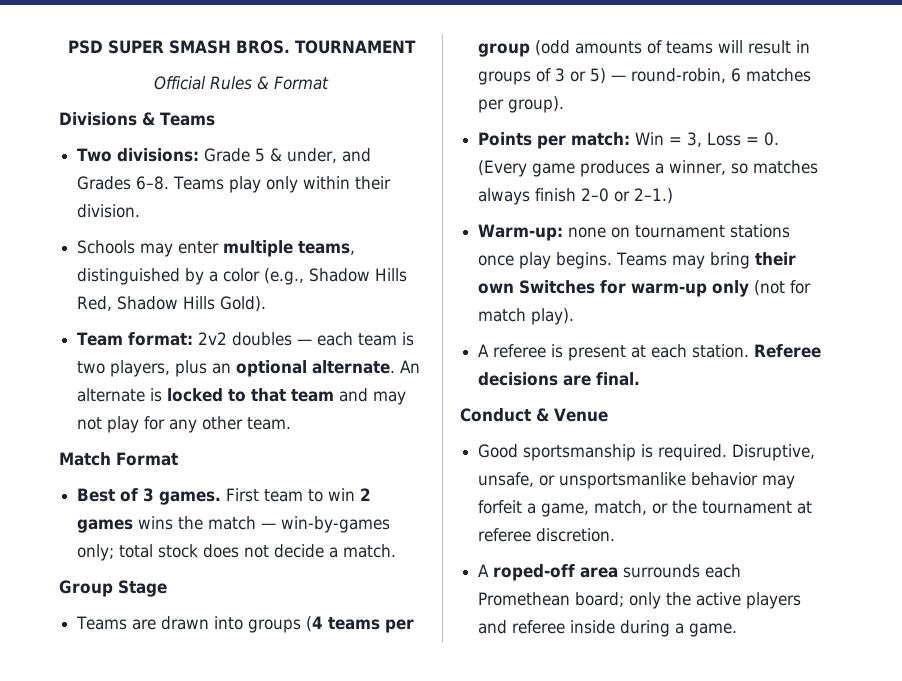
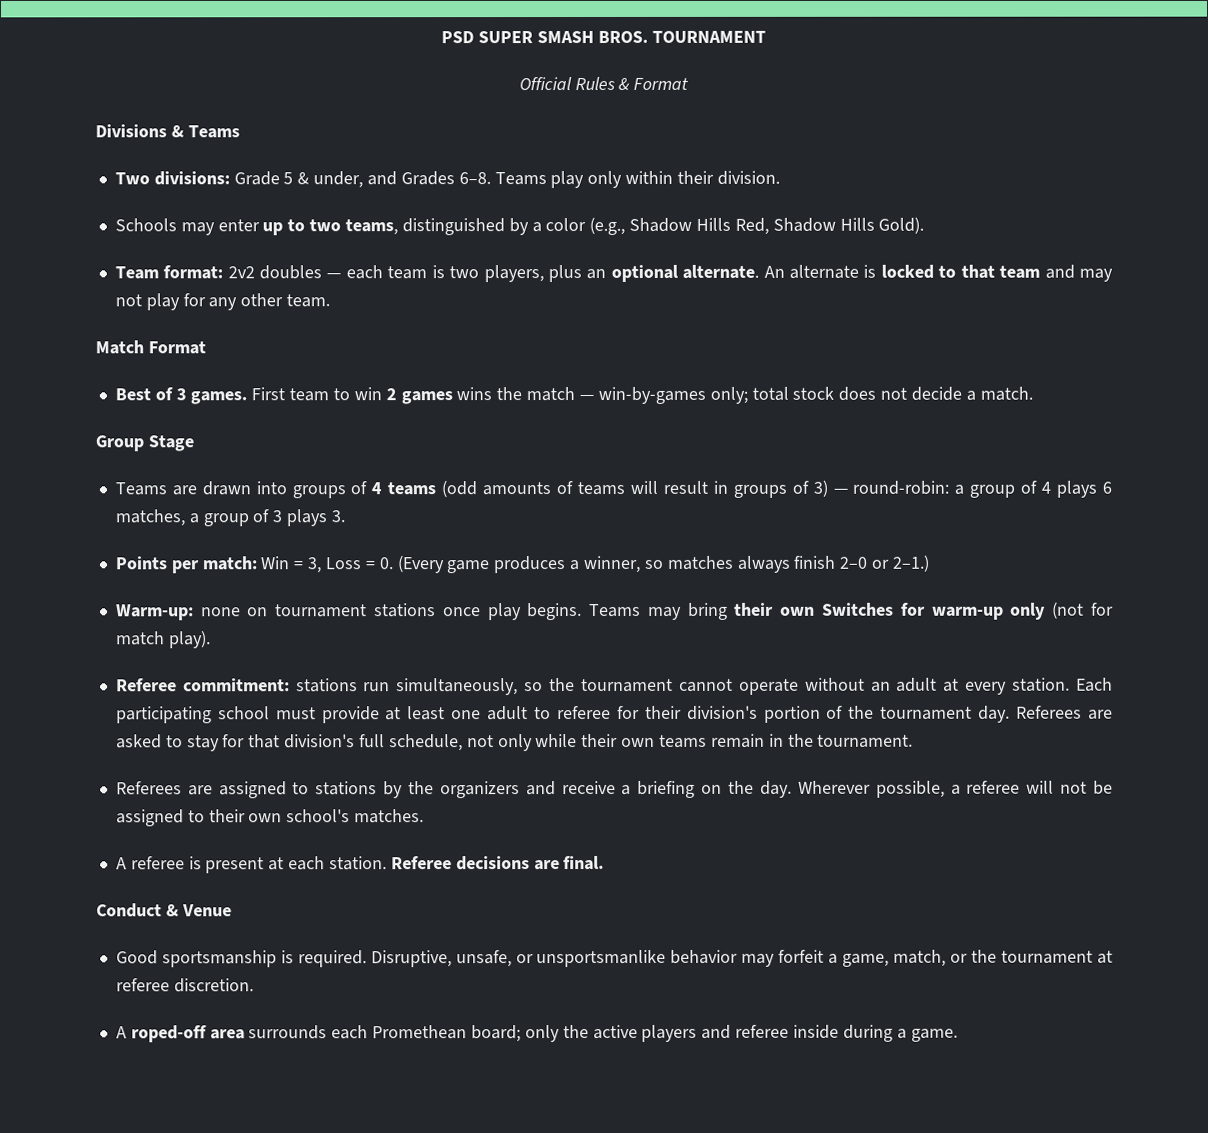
- Schools may enter multiple teams, distinguished by a color (e.g., Shadow Hills Red, Shadow Hills Gold).
+ Schools may enter up to two teams, distinguished by a color (e.g., Shadow Hills Red, Shadow Hills Gold).
- Teams are drawn into groups (4 teams per group (odd amounts of teams will result in groups of 3 or 5) — round-robin, 6 matches per group).
+ Teams are drawn into groups of 4 teams (odd amounts of teams will result in groups of 3) — round-robin: a group of 4 plays 6 matches, a group of 3 plays 3.
+ Referee commitment: stations run simultaneously, so the tournament cannot operate without an adult at every station. Each participating school must provide at least one adult to referee for their division's portion of the tournament day. Referees are asked to stay for that division's full schedule, not only while their own teams remain in the tournament.
+ Referees are assigned to stations by the organizers and receive a briefing on the day. Wherever possible, a referee will not be assigned to their own school's matches.

